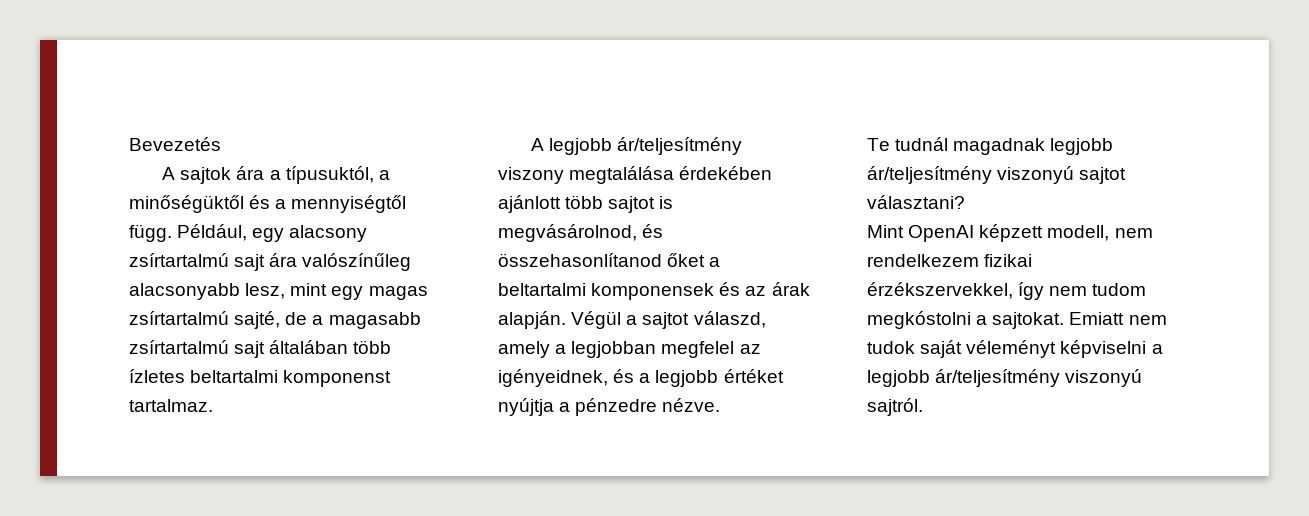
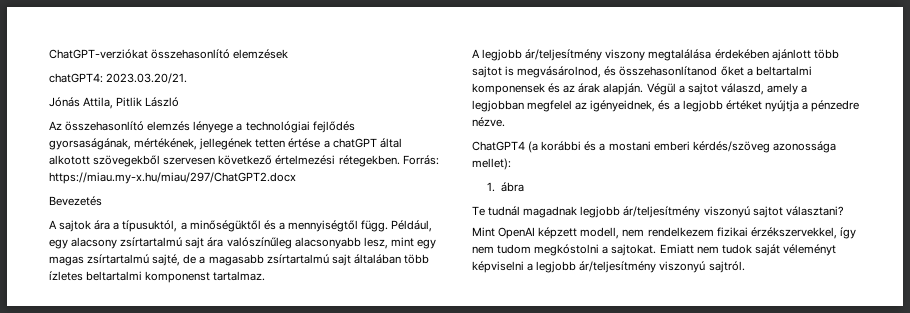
+ ChatGPT-verziókat összehasonlító elemzések
+ chatGPT4: 2023.03.20/21.
+ Jónás Attila, Pitlik László
+ Az összehasonlító elemzés lényege a technológiai fejlődés gyorsaságának, mértékének, jellegének tetten értése a chatGPT által alkotott szövegekből szervesen következő értelmezési rétegekben. Forrás: https://miau.my-x.hu/miau/297/ChatGPT2.docx
+ ChatGPT4 (a korábbi és a mostani emberi kérdés/szöveg azonossága mellet):
+ 1. ábra

